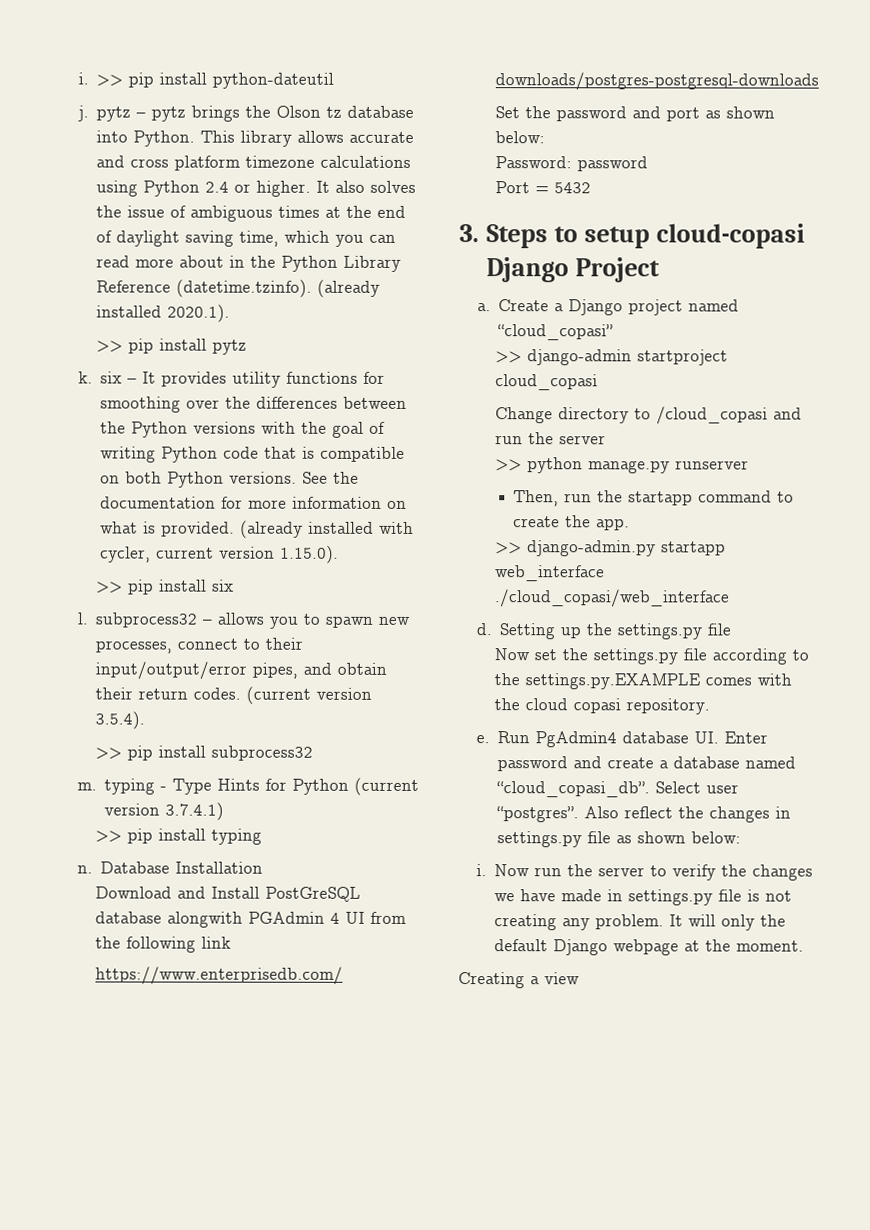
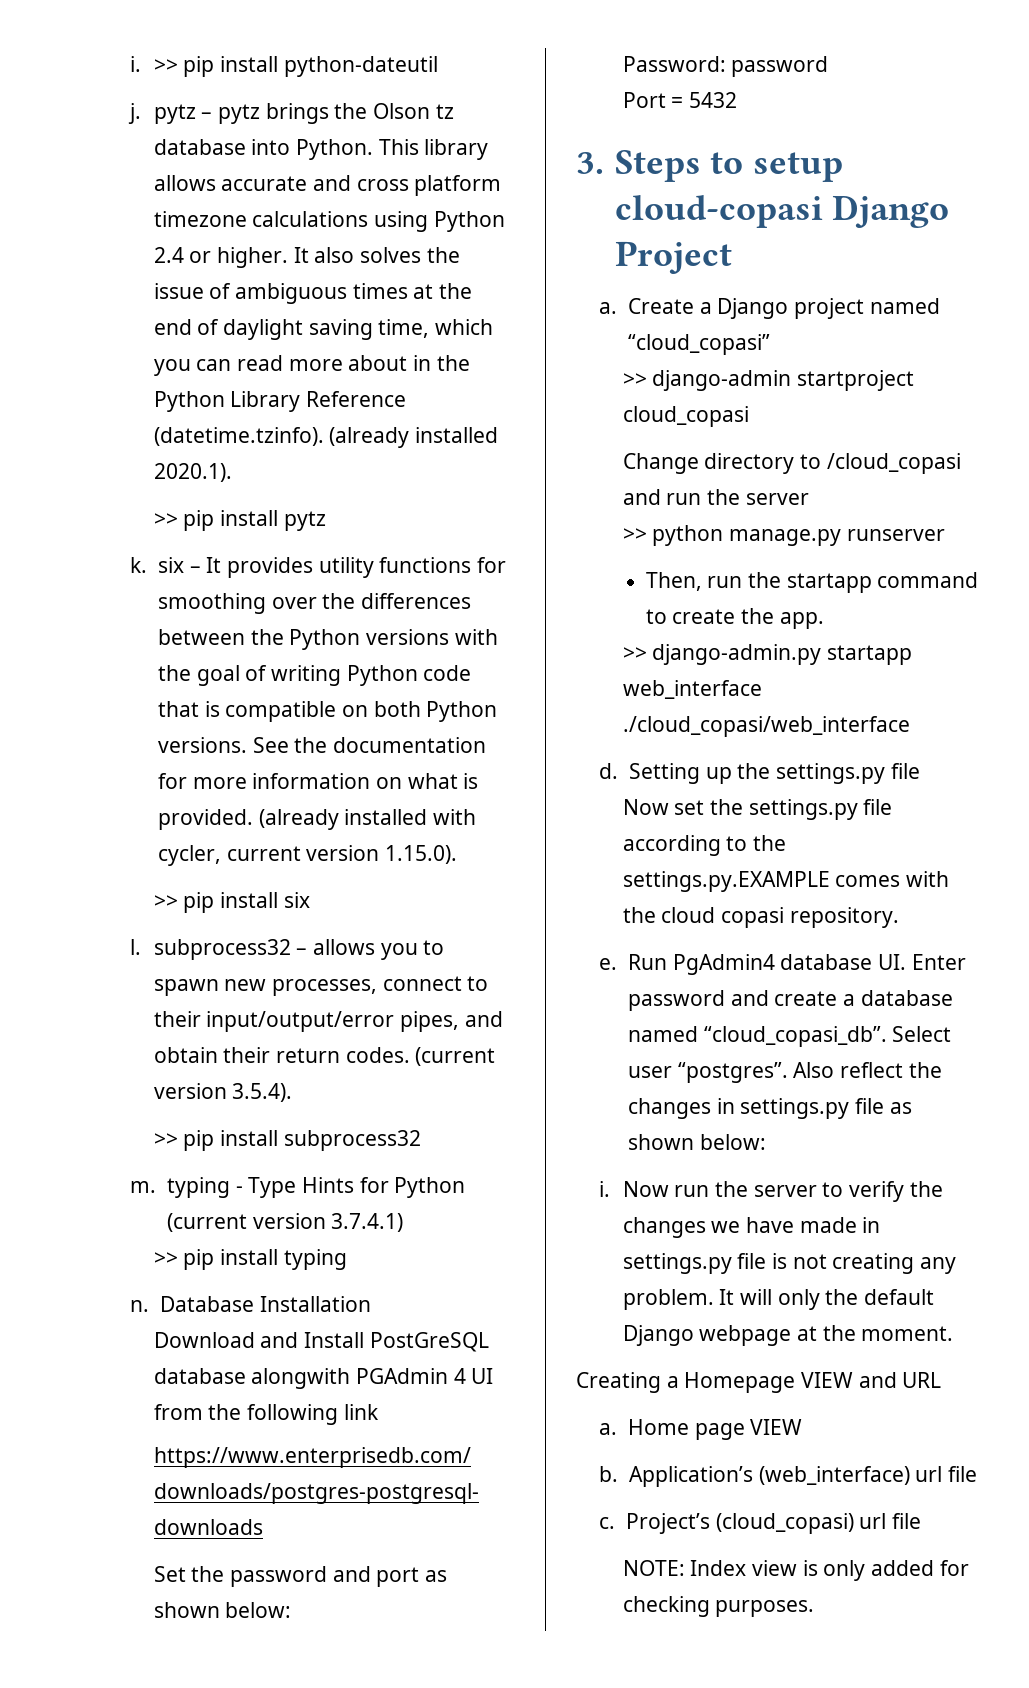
- Creating a view
+ Creating a Homepage VIEW and URL
+ a. Home page VIEW
+ b. Application’s (web_interface) url file
+ c. Project’s (cloud_copasi) url file
+ NOTE: Index view is only added for checking purposes.

